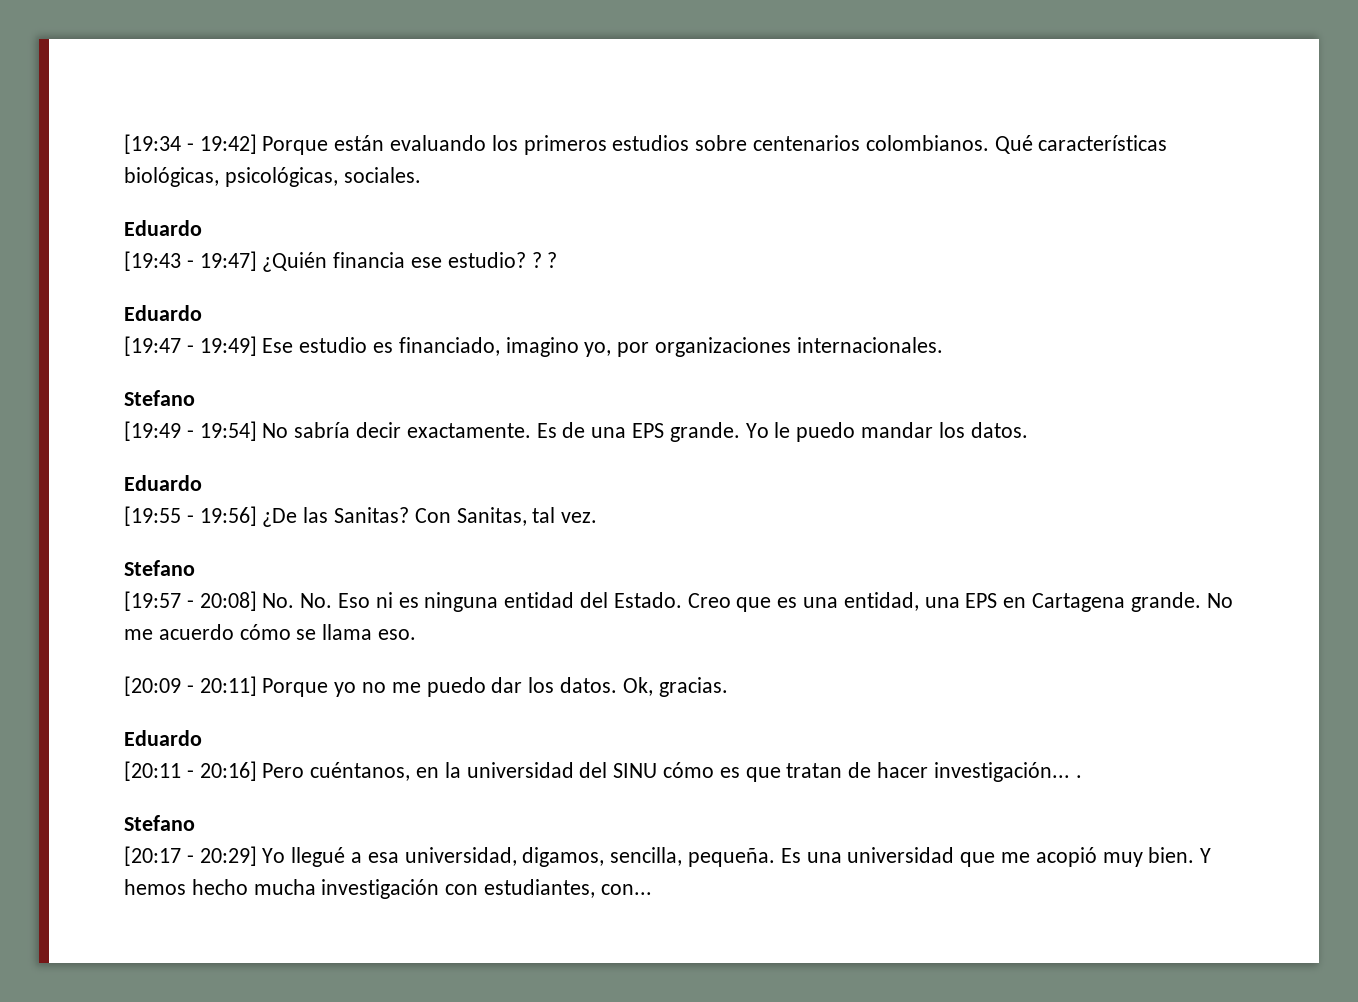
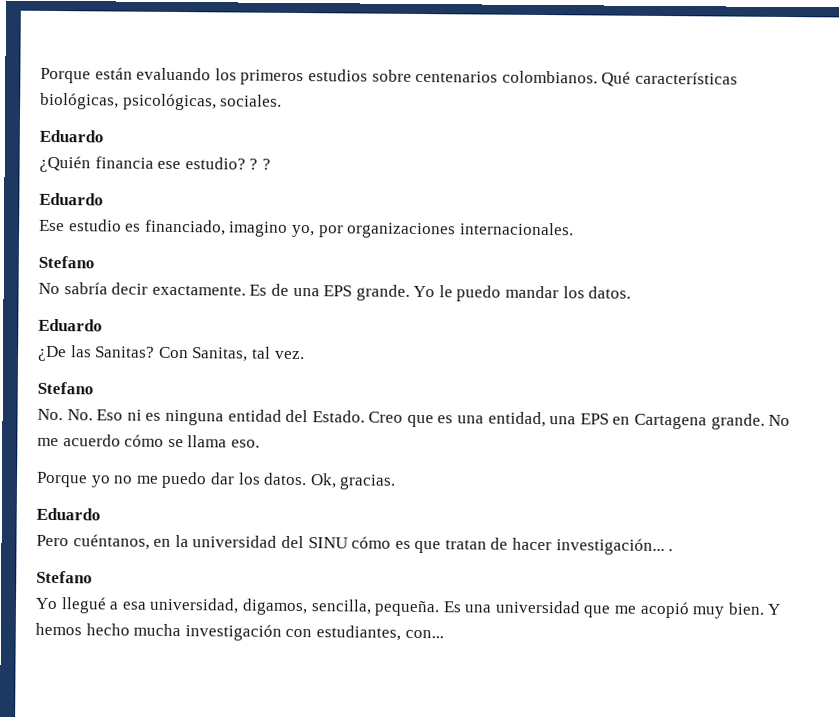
- [19:34 - 19:42] Porque están evaluando los primeros estudios sobre centenarios colombianos.
+ Porque están evaluando los primeros estudios sobre centenarios colombianos.
- [19:43 - 19:47] ¿Quién financia ese estudio?
+ ¿Quién financia ese estudio?
- [19:47 - 19:49] Ese estudio es financiado, imagino yo, por organizaciones internacionales.
+ Ese estudio es financiado, imagino yo, por organizaciones internacionales.
- [19:49 - 19:54] No sabría decir exactamente.
+ No sabría decir exactamente.
- [19:55 - 19:56] ¿De las Sanitas?
+ ¿De las Sanitas?
- [19:57 - 20:08] No. No. Eso ni es ninguna entidad del Estado.
+ No. No. Eso ni es ninguna entidad del Estado.
- [20:09 - 20:11] Porque yo no me puedo dar los datos.
+ Porque yo no me puedo dar los datos.
- [20:11 - 20:16] Pero cuéntanos, en la universidad del SINU cómo es que tratan de hacer investigación... .
+ Pero cuéntanos, en la universidad del SINU cómo es que tratan de hacer investigación... .
- [20:17 - 20:29] Yo llegué a esa universidad, digamos, sencilla, pequeña.
+ Yo llegué a esa universidad, digamos, sencilla, pequeña.

